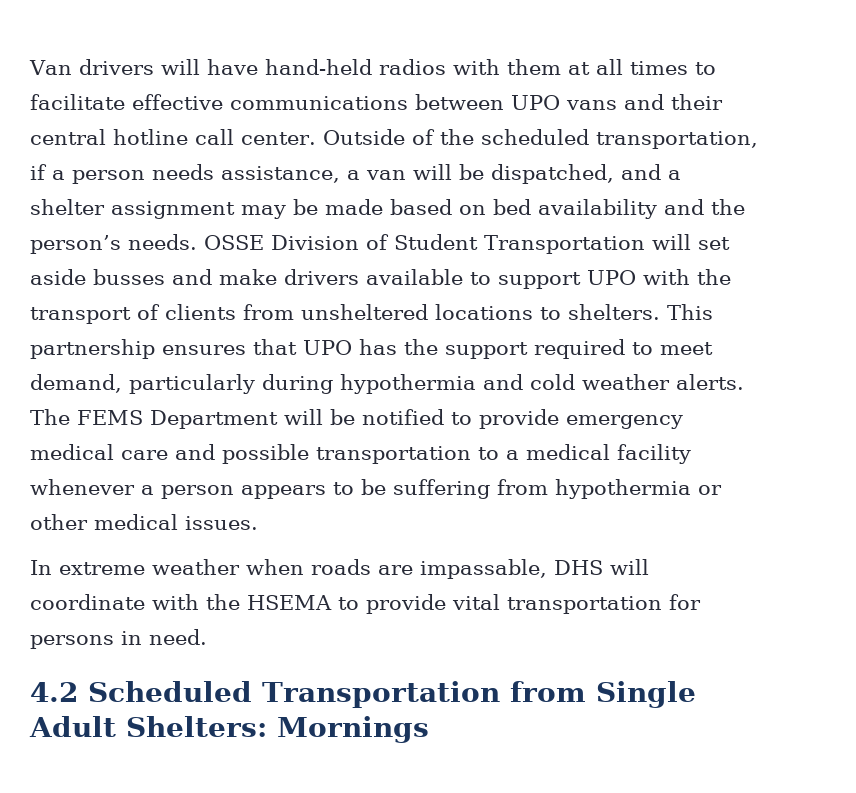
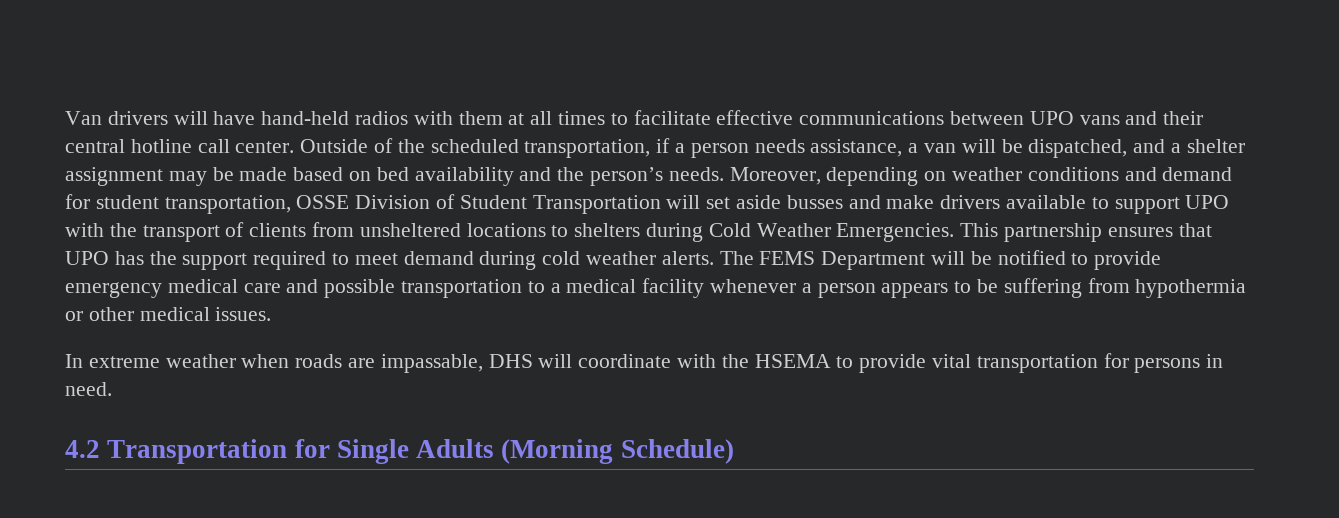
- OSSE Division of Student Transportation will set aside busses and make drivers available to support UPO with the transport of clients from unsheltered locations to shelters.
+ Moreover, depending on weather conditions and demand for student transportation, OSSE Division of Student Transportation will set aside busses and make drivers available to support UPO with the transport of clients from unsheltered locations to shelters during Cold Weather Emergencies.
- This partnership ensures that UPO has the support required to meet demand, particularly during hypothermia and cold weather alerts.
+ This partnership ensures that UPO has the support required to meet demand during cold weather alerts.
- 4.2 Scheduled Transportation from Single Adult Shelters: Mornings
+ 4.2 Transportation for Single Adults (Morning Schedule)

